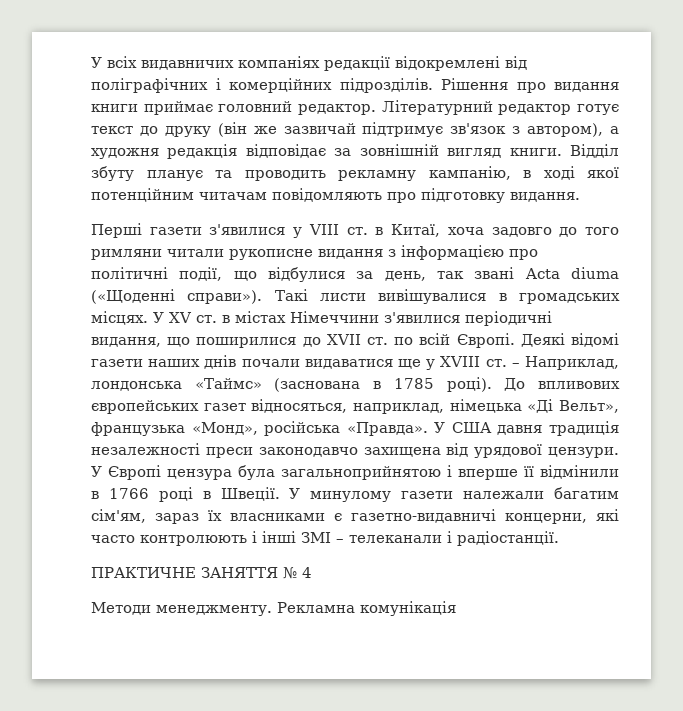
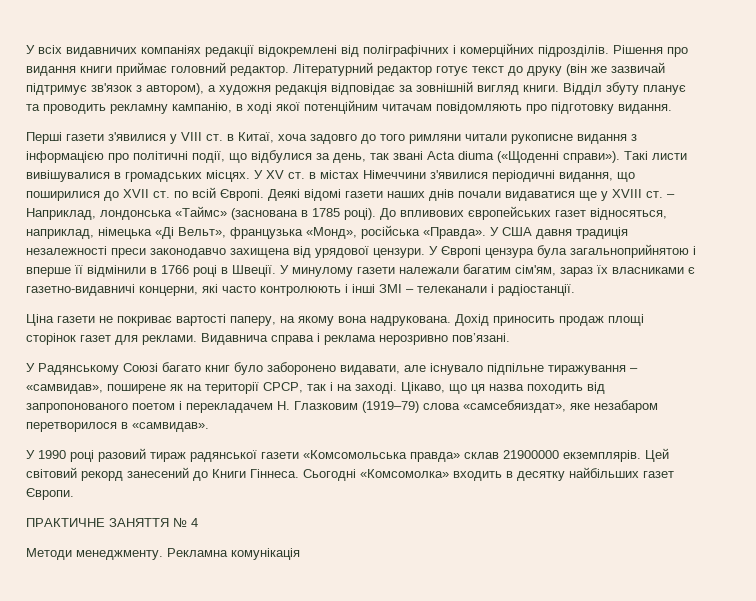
+ Ціна газети не покриває вартості паперу, на якому вона надрукована. Дохід приносить продаж площі сторінок газет для реклами. Видавнича справа і реклама нерозривно пов’язані.
+ У Радянському Союзі багато книг було заборонено видавати, але існувало підпільне тиражування – «самвидав», поширене як на території СРСР, так і на заході. Цікаво, що ця назва походить від запропонованого поетом і перекладачем Н. Глазковим (1919–79) слова «самсебяиздат», яке незабаром перетворилося в «самвидав».
+ У 1990 році разовий тираж радянської газети «Комсомольська правда» склав 21900000 екземплярів. Цей світовий рекорд занесений до Книги Гіннеса. Сьогодні «Комсомолка» входить в десятку найбільших газет Європи.

